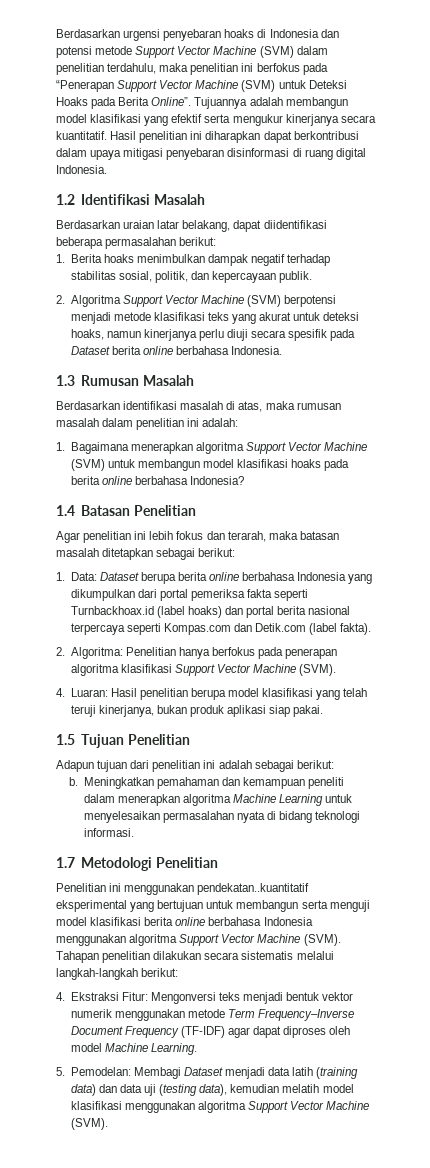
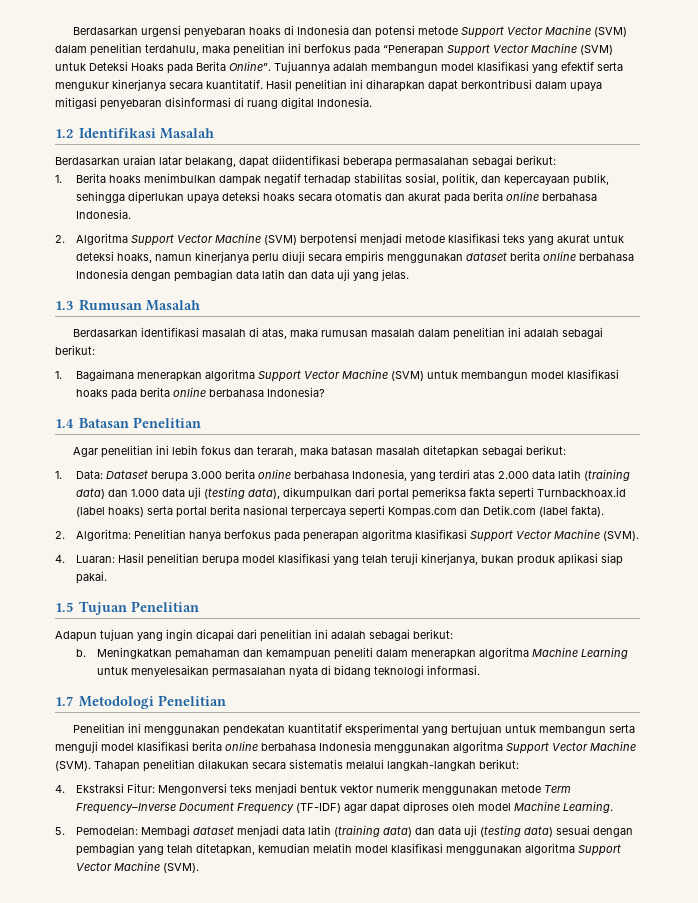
- Berdasarkan uraian latar belakang, dapat diidentifikasi beberapa permasalahan berikut:
+ Berdasarkan uraian latar belakang, dapat diidentifikasi beberapa permasalahan sebagai berikut:
- 1. Berita hoaks menimbulkan dampak negatif terhadap stabilitas sosial, politik, dan kepercayaan publik.
+ 1. Berita hoaks menimbulkan dampak negatif terhadap stabilitas sosial, politik, dan kepercayaan publik, sehingga diperlukan upaya deteksi hoaks secara otomatis dan akurat pada berita online berbahasa Indonesia.
- 2. Algoritma Support Vector Machine (SVM) berpotensi menjadi metode klasifikasi teks yang akurat untuk deteksi hoaks, namun kinerjanya perlu diuji secara spesifik pada Dataset berita online berbahasa Indonesia.
+ 2. Algoritma Support Vector Machine (SVM) berpotensi menjadi metode klasifikasi teks yang akurat untuk deteksi hoaks, namun kinerjanya perlu diuji secara empiris menggunakan dataset berita online berbahasa Indonesia dengan pembagian data latih dan data uji yang jelas.
- Berdasarkan identifikasi masalah di atas, maka rumusan masalah dalam penelitian ini adalah:
+ Berdasarkan identifikasi masalah di atas, maka rumusan masalah dalam penelitian ini adalah sebagai berikut:
- 1. Data: Dataset berupa berita online berbahasa Indonesia yang dikumpulkan dari portal pemeriksa fakta seperti Turnbackhoax.id (label hoaks) dan portal berita nasional terpercaya seperti Kompas.com dan Detik.com (label fakta).
+ 1. Data: Dataset berupa 3.000 berita online berbahasa Indonesia, yang terdiri atas 2.000 data latih (training data) dan 1.000 data uji (testing data), dikumpulkan dari portal pemeriksa fakta seperti Turnbackhoax.id (label hoaks) serta portal berita nasional terpercaya seperti Kompas.com dan Detik.com (label fakta).
- Adapun tujuan dari penelitian ini adalah sebagai berikut:
+ Adapun tujuan yang ingin dicapai dari penelitian ini adalah sebagai berikut:
- Penelitian ini menggunakan pendekatan..kuantitatif eksperimental yang bertujuan untuk membangun serta menguji model klasifikasi berita online berbahasa Indonesia menggunakan algoritma Support Vector Machine (SVM).
+ Penelitian ini menggunakan pendekatan kuantitatif eksperimental yang bertujuan untuk membangun serta menguji model klasifikasi berita online berbahasa Indonesia menggunakan algoritma Support Vector Machine (SVM).
- 5. Pemodelan: Membagi Dataset menjadi data latih (training data) dan data uji (testing data), kemudian melatih model klasifikasi menggunakan algoritma Support Vector Machine (SVM).
+ 5. Pemodelan: Membagi dataset menjadi data latih (training data) dan data uji (testing data) sesuai dengan pembagian yang telah ditetapkan, kemudian melatih model klasifikasi menggunakan algoritma Support Vector Machine (SVM).

